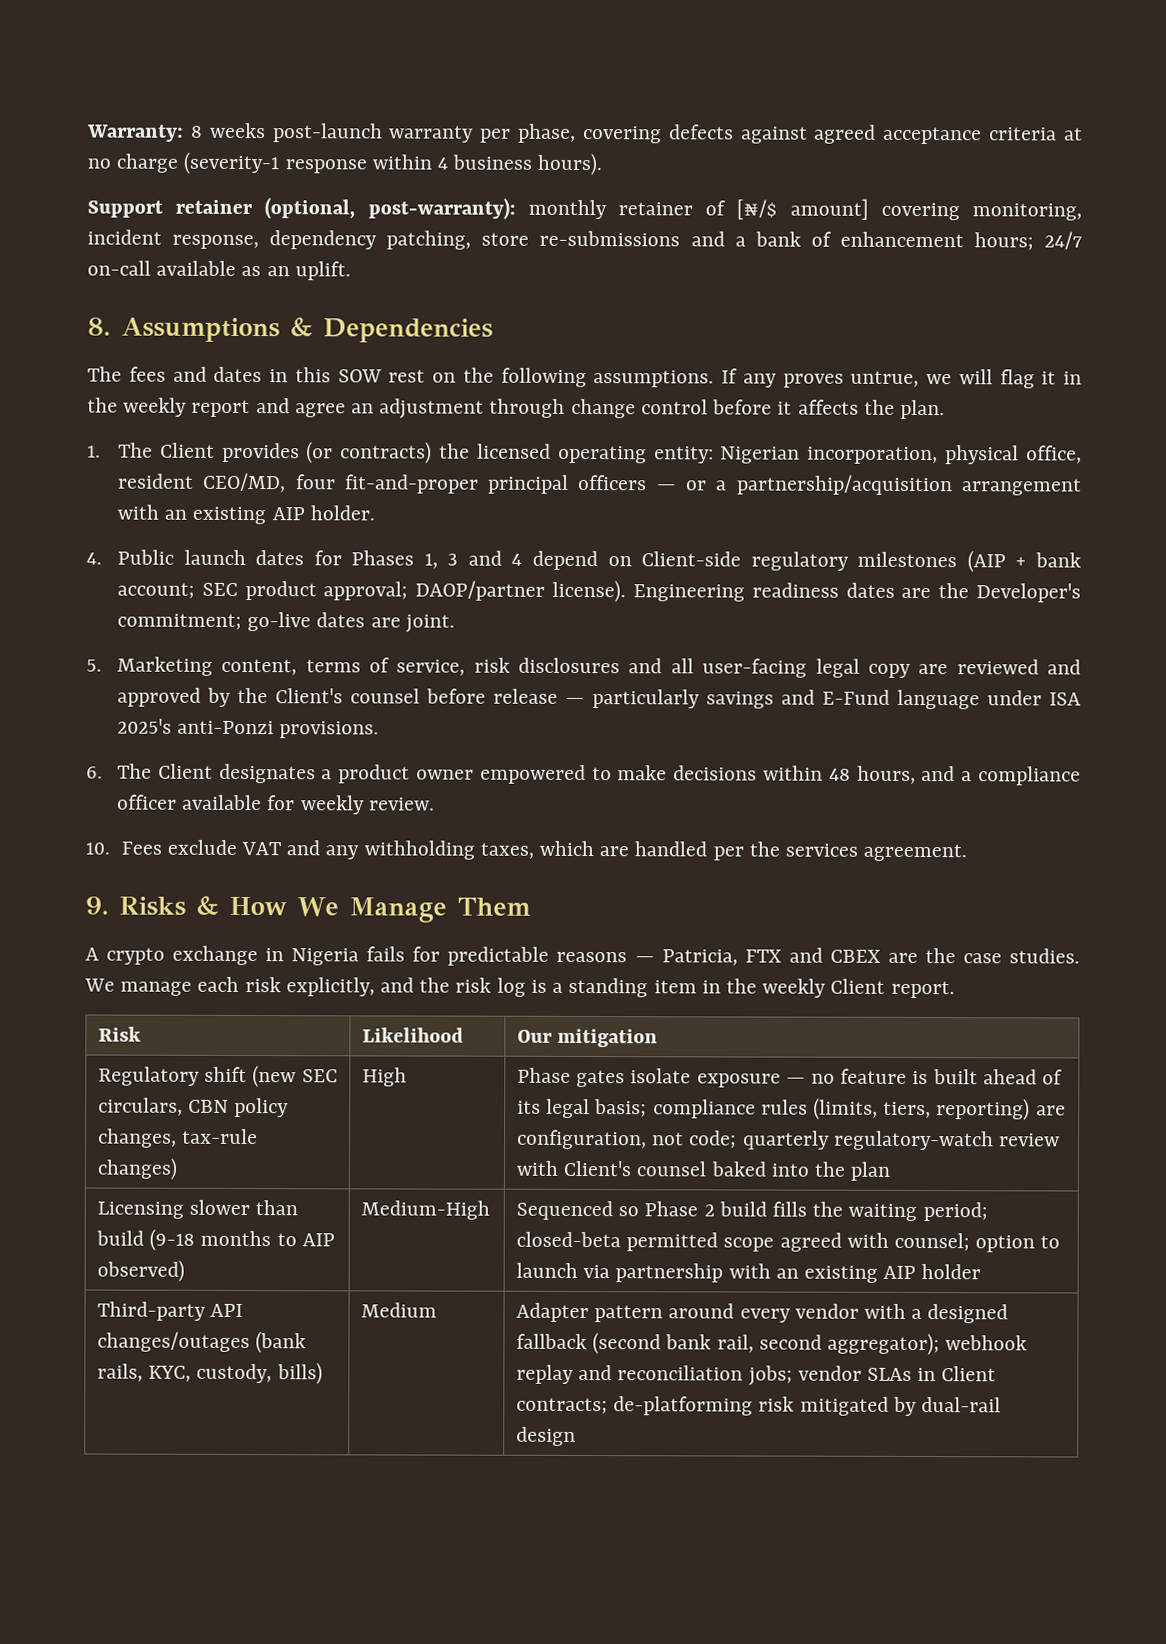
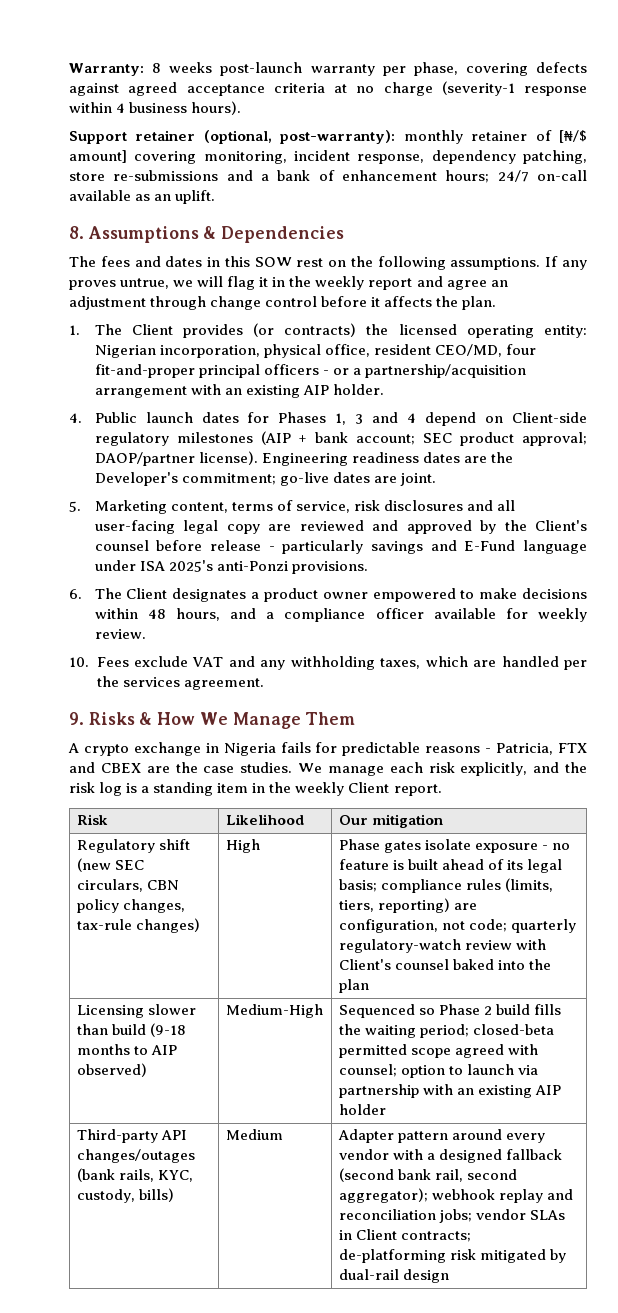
- 1. The Client provides (or contracts) the licensed operating entity: Nigerian incorporation, physical office, resident CEO/MD, four fit-and-proper principal officers — or a partnership/acquisition arrangement with an existing AIP holder.
+ 1. The Client provides (or contracts) the licensed operating entity: Nigerian incorporation, physical office, resident CEO/MD, four fit-and-proper principal officers - or a partnership/acquisition arrangement with an existing AIP holder.
- 5. Marketing content, terms of service, risk disclosures and all user-facing legal copy are reviewed and approved by the Client's counsel before release — particularly savings and E-Fund language under ISA 2025's anti-Ponzi provisions.
+ 5. Marketing content, terms of service, risk disclosures and all user-facing legal copy are reviewed and approved by the Client's counsel before release - particularly savings and E-Fund language under ISA 2025's anti-Ponzi provisions.
- A crypto exchange in Nigeria fails for predictable reasons — Patricia, FTX and CBEX are the case studies.
+ A crypto exchange in Nigeria fails for predictable reasons - Patricia, FTX and CBEX are the case studies.
- Phase gates isolate exposure — no feature is built ahead of its legal basis; compliance rules (limits, tiers, reporting) are configuration, not code; quarterly regulatory-watch review with Client's counsel baked into the plan
+ Phase gates isolate exposure - no feature is built ahead of its legal basis; compliance rules (limits, tiers, reporting) are configuration, not code; quarterly regulatory-watch review with Client's counsel baked into the plan

